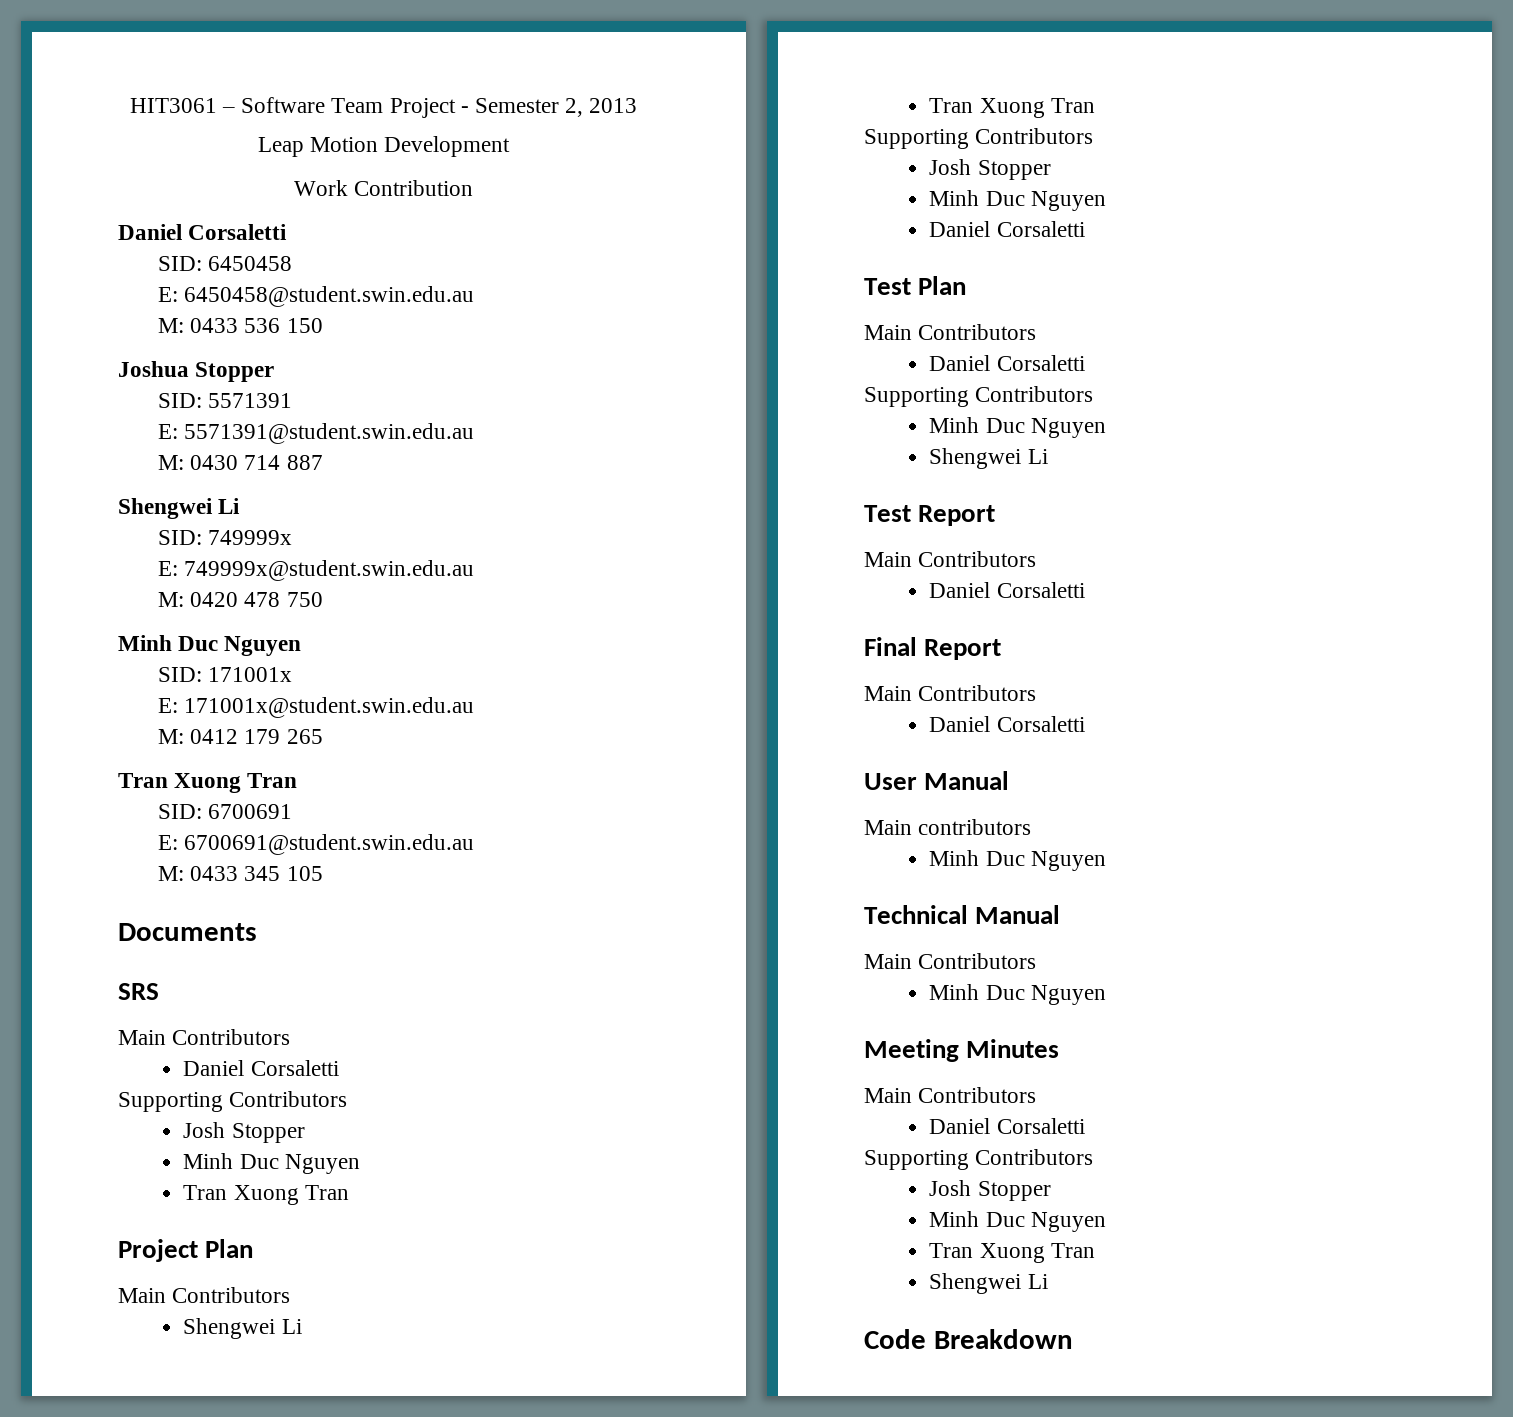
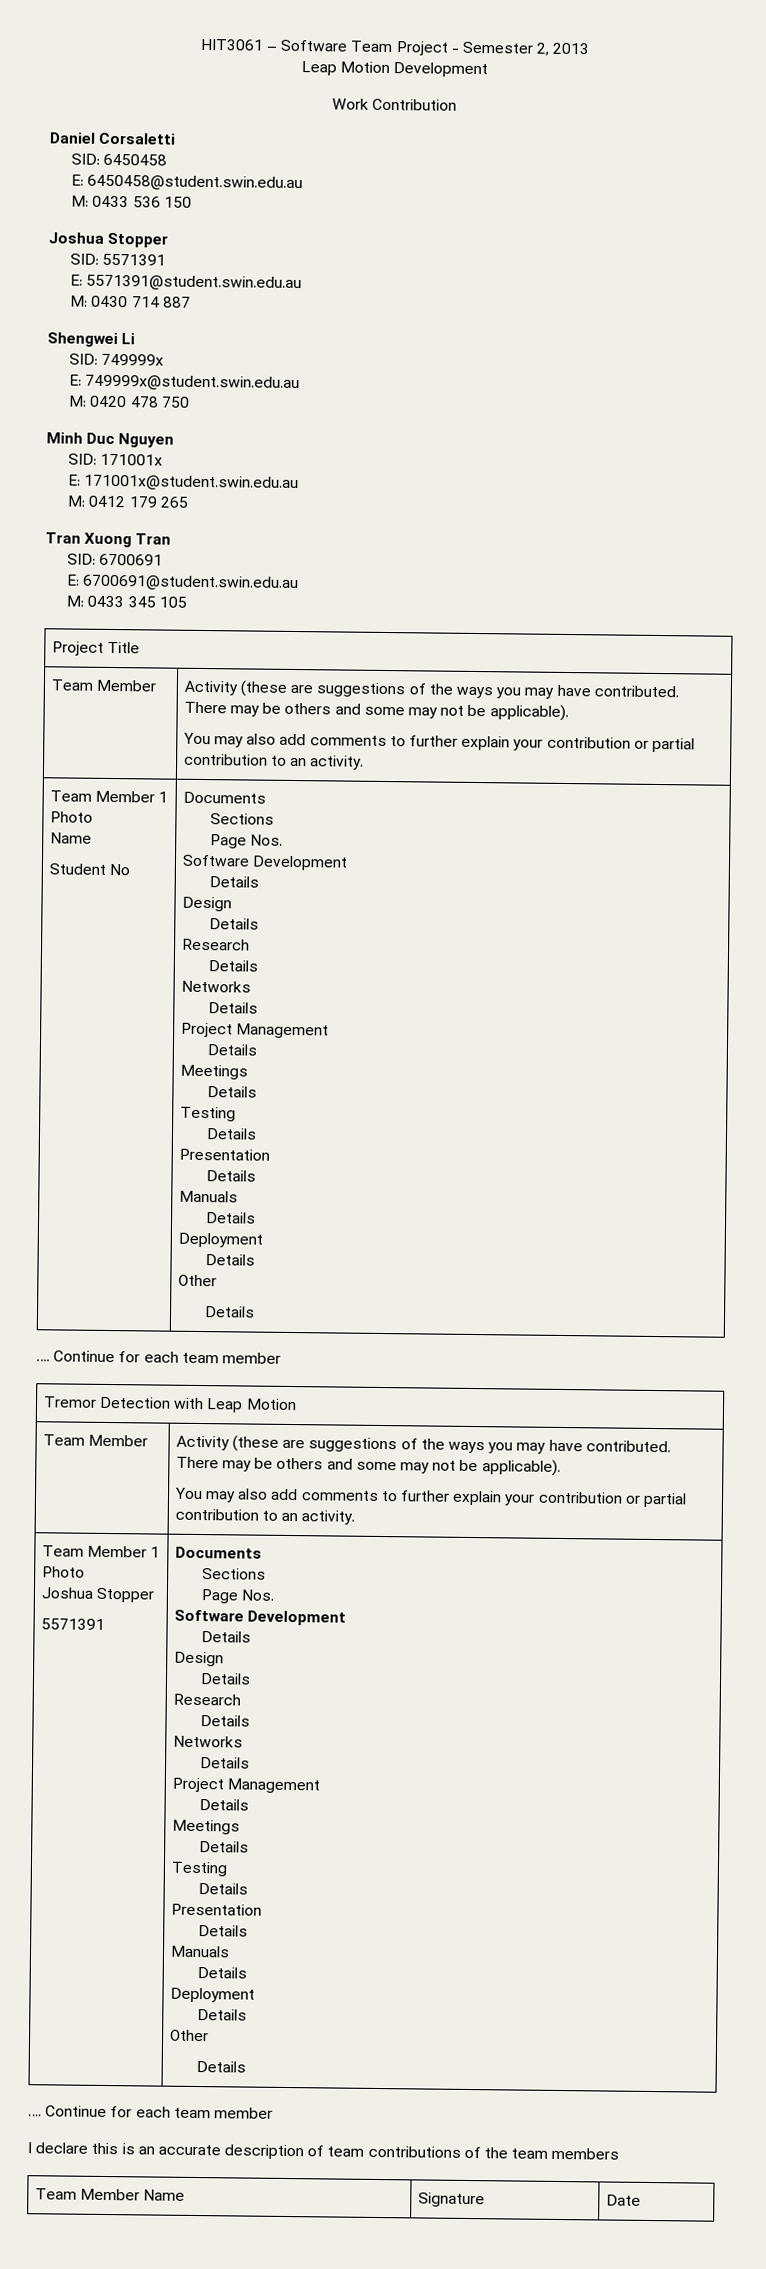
- Documents
- SRS
- Main Contributors
- Daniel Corsaletti
- Supporting Contributors
- Josh Stopper
- Minh Duc Nguyen
- Tran Xuong Tran
- Project Plan
- Main Contributors
- Shengwei Li
- Tran Xuong Tran
- Supporting Contributors
- Josh Stopper
- Minh Duc Nguyen
- Daniel Corsaletti
- Test Plan
- Main Contributors
- Daniel Corsaletti
- Supporting Contributors
- Minh Duc Nguyen
- Shengwei Li
- Test Report
- Main Contributors
- Daniel Corsaletti
- Final Report
- Main Contributors
- Daniel Corsaletti
- User Manual
- Main contributors
- Minh Duc Nguyen
- Technical Manual
- Main Contributors
- Minh Duc Nguyen
- Meeting Minutes
- Main Contributors
- Daniel Corsaletti
- Supporting Contributors
- Josh Stopper
- Minh Duc Nguyen
- Tran Xuong Tran
- Shengwei Li
- Code Breakdown
+ Project Title
+ Team Member | Activity (these are suggestions of the ways you may have contributed. There may be others and some may not be applicable).
+ You may also add comments to further explain your contribution or partial contribution to an activity.
+ Team Member 1 Photo
+ Name
+ Student No | Documents
+ Sections
+ Page Nos.
+ Software Development
+ Details
+ Design
+ Details
+ Research
+ Details
+ Networks
+ Details
+ Project Management
+ Details
+ Meetings
+ Details
+ Testing
+ Details
+ Presentation
+ Details
+ Manuals
+ Details
+ Deployment
+ Details
+ Other
+ Details
+ …. Continue for each team member
+ Tremor Detection with Leap Motion
+ Team Member | Activity (these are suggestions of the ways you may have contributed. There may be others and some may not be applicable).
+ You may also add comments to further explain your contribution or partial contribution to an activity.
+ Team Member 1 Photo
+ Joshua Stopper
+ 5571391 | Documents
+ Sections
+ Page Nos.
+ Software Development
+ Details
+ Design
+ Details
+ Research
+ Details
+ Networks
+ Details
+ Project Management
+ Details
+ Meetings
+ Details
+ Testing
+ Details
+ Presentation
+ Details
+ Manuals
+ Details
+ Deployment
+ Details
+ Other
+ Details
+ …. Continue for each team member
+ I declare this is an accurate description of team contributions of the team members
+ Team Member Name | Signature | Date

